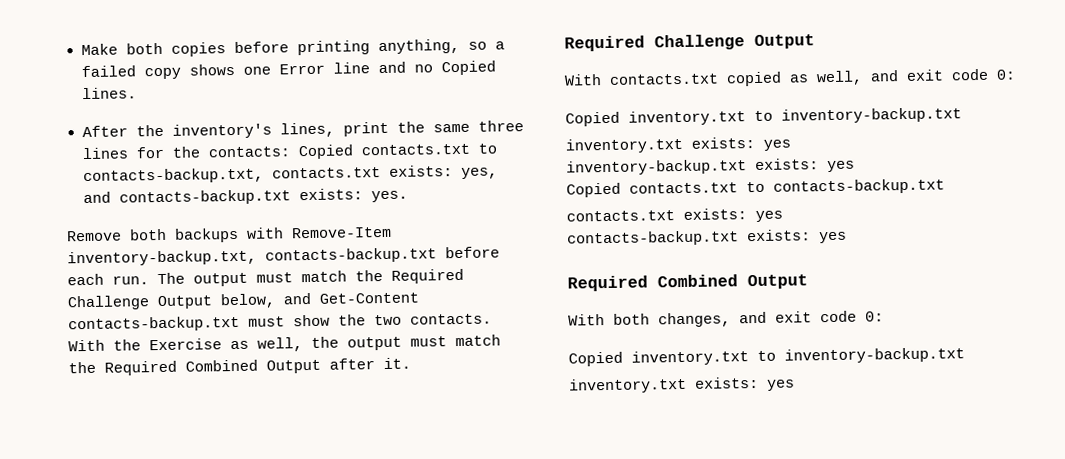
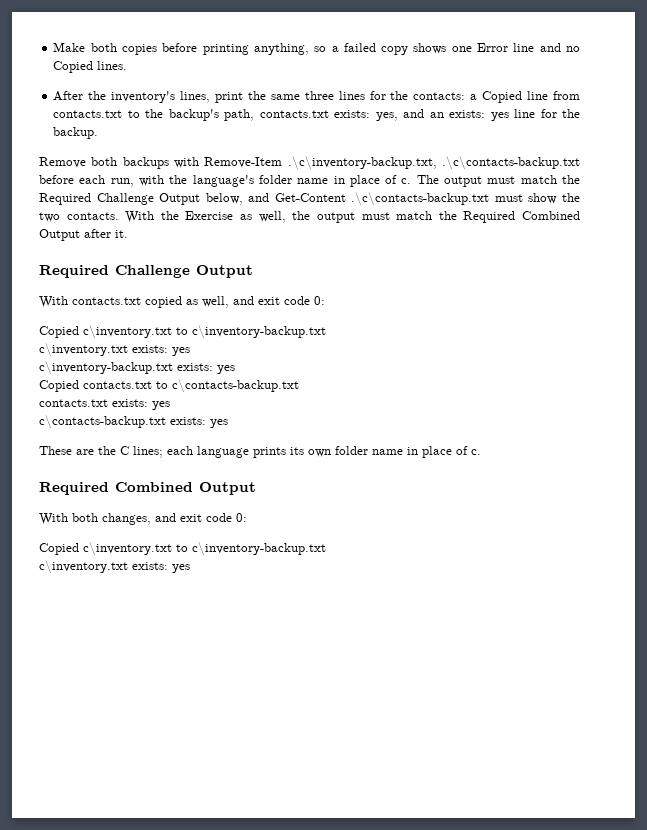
- After the inventory's lines, print the same three lines for the contacts: Copied contacts.txt to contacts-backup.txt, contacts.txt exists: yes, and contacts-backup.txt exists: yes.
+ After the inventory's lines, print the same three lines for the contacts: a Copied line from contacts.txt to the backup's path, contacts.txt exists: yes, and an exists: yes line for the backup.
- Remove both backups with Remove-Item inventory-backup.txt, contacts-backup.txt before each run.
+ Remove both backups with Remove-Item .\c\inventory-backup.txt, .\c\contacts-backup.txt before each run, with the language's folder name in place of c.
- The output must match the Required Challenge Output below, and Get-Content contacts-backup.txt must show the two contacts.
+ The output must match the Required Challenge Output below, and Get-Content .\c\contacts-backup.txt must show the two contacts.
  With contacts.txt copied as well, and exit code 0:
- Copied inventory.txt to inventory-backup.txt
- inventory.txt exists: yes
- inventory-backup.txt exists: yes
+ Copied c\inventory.txt to c\inventory-backup.txt
+ c\inventory.txt exists: yes
+ c\inventory-backup.txt exists: yes
- Copied contacts.txt to contacts-backup.txt
+ Copied contacts.txt to c\contacts-backup.txt
- contacts-backup.txt exists: yes
+ c\contacts-backup.txt exists: yes
+ These are the C lines; each language prints its own folder name in place of c.
  With both changes, and exit code 0:
- Copied inventory.txt to inventory-backup.txt
- inventory.txt exists: yes
+ Copied c\inventory.txt to c\inventory-backup.txt
+ c\inventory.txt exists: yes

